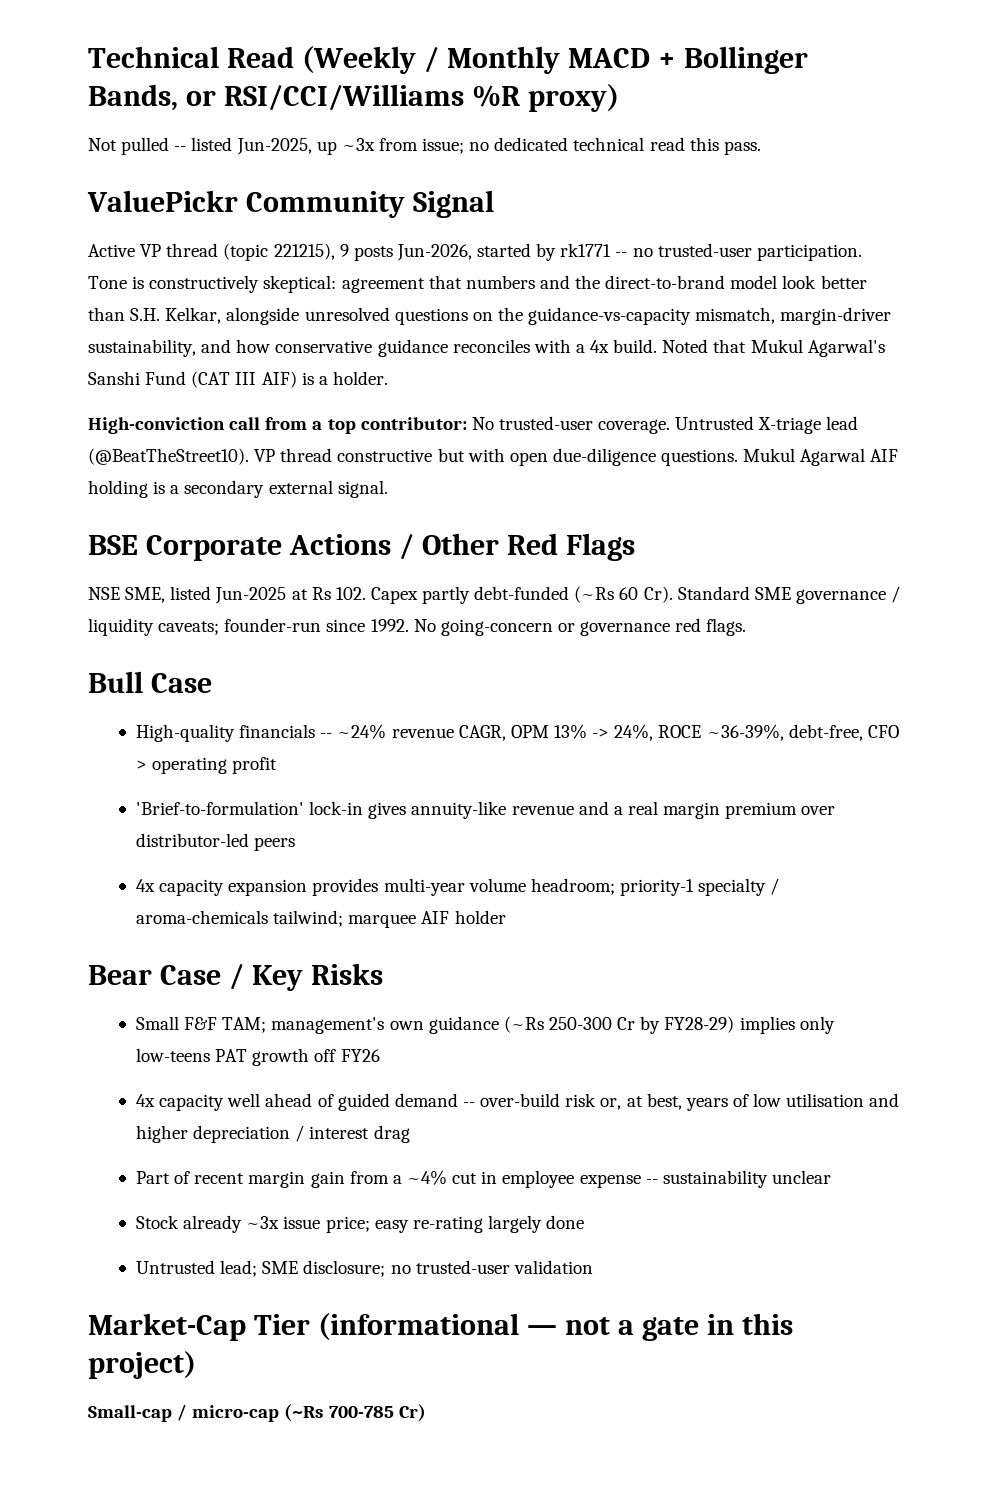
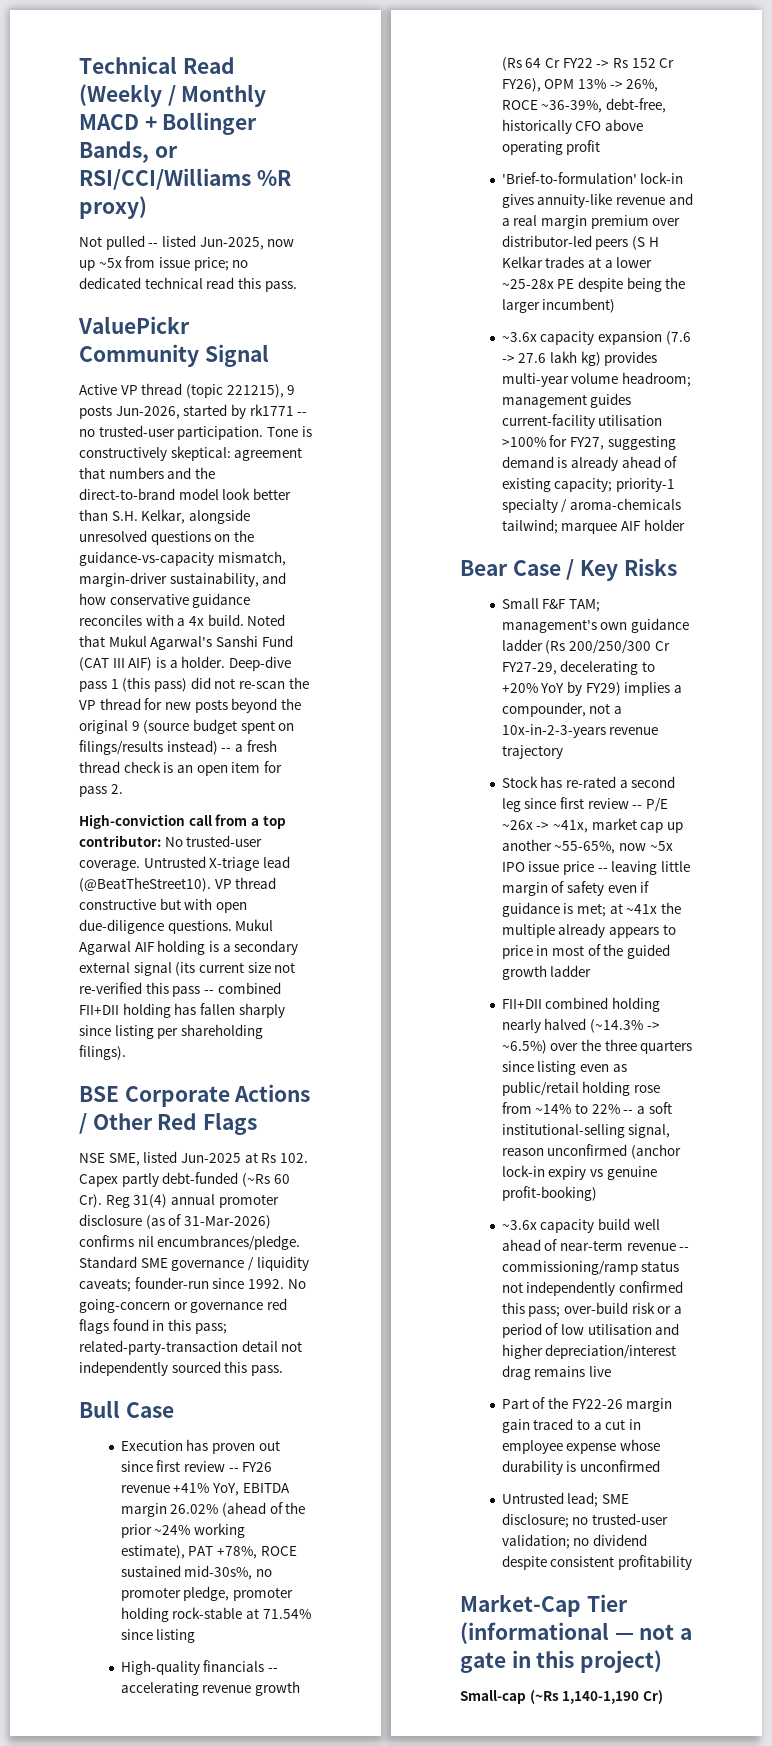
- Not pulled -- listed Jun-2025, up ~3x from issue; no dedicated technical read this pass.
+ Not pulled -- listed Jun-2025, now up ~5x from issue price; no dedicated technical read this pass.
+ Deep-dive pass 1 (this pass) did not re-scan the VP thread for new posts beyond the original 9 (source budget spent on filings/results instead) -- a fresh thread check is an open item for pass 2.
- Mukul Agarwal AIF holding is a secondary external signal.
+ Mukul Agarwal AIF holding is a secondary external signal (its current size not re-verified this pass -- combined FII+DII holding has fallen sharply since listing per shareholding filings).
- NSE SME, listed Jun-2025 at Rs 102. Capex partly debt-funded (~Rs 60 Cr). Standard SME governance / liquidity caveats; founder-run since 1992.
+ NSE SME, listed Jun-2025 at Rs 102. Capex partly debt-funded (~Rs 60 Cr). Reg 31(4) annual promoter disclosure (as of 31-Mar-2026) confirms nil encumbrances/pledge. Standard SME governance / liquidity caveats; founder-run since 1992.
- No going-concern or governance red flags.
+ No going-concern or governance red flags found in this pass; related-party-transaction detail not independently sourced this pass.
  Bull Case
- High-quality financials -- ~24% revenue CAGR, OPM 13% -> 24%, ROCE ~36-39%, debt-free, CFO > operating profit
+ Execution has proven out since first review -- FY26 revenue +41% YoY, EBITDA margin 26.02% (ahead of the prior ~24% working estimate), PAT +78%, ROCE sustained mid-30s%, no promoter pledge, promoter holding rock-stable at 71.54% since listing
+ High-quality financials -- accelerating revenue growth (Rs 64 Cr FY22 -> Rs 152 Cr FY26), OPM 13% -> 26%, ROCE ~36-39%, debt-free, historically CFO above operating profit
- 'Brief-to-formulation' lock-in gives annuity-like revenue and a real margin premium over distributor-led peers
- 4x capacity expansion provides multi-year volume headroom; priority-1 specialty / aroma-chemicals tailwind; marquee AIF holder
+ 'Brief-to-formulation' lock-in gives annuity-like revenue and a real margin premium over distributor-led peers (S H Kelkar trades at a lower ~25-28x PE despite being the larger incumbent)
+ ~3.6x capacity expansion (7.6 -> 27.6 lakh kg) provides multi-year volume headroom; management guides current-facility utilisation >100% for FY27, suggesting demand is already ahead of existing capacity; priority-1 specialty / aroma-chemicals tailwind; marquee AIF holder
- Small F&F TAM; management's own guidance (~Rs 250-300 Cr by FY28-29) implies only low-teens PAT growth off FY26
- 4x capacity well ahead of guided demand -- over-build risk or, at best, years of low utilisation and higher depreciation / interest drag
+ Small F&F TAM; management's own guidance ladder (Rs 200/250/300 Cr FY27-29, decelerating to +20% YoY by FY29) implies a compounder, not a 10x-in-2-3-years revenue trajectory
+ Stock has re-rated a second leg since first review -- P/E ~26x -> ~41x, market cap up another ~55-65%, now ~5x IPO issue price -- leaving little margin of safety even if guidance is met; at ~41x the multiple already appears to price in most of the guided growth ladder
+ FII+DII combined holding nearly halved (~14.3% -> ~6.5%) over the three quarters since listing even as public/retail holding rose from ~14% to 22% -- a soft institutional-selling signal, reason unconfirmed (anchor lock-in expiry vs genuine profit-booking)
+ ~3.6x capacity build well ahead of near-term revenue -- commissioning/ramp status not independently confirmed this pass; over-build risk or a period of low utilisation and higher depreciation/interest drag remains live
- Part of recent margin gain from a ~4% cut in employee expense -- sustainability unclear
- Stock already ~3x issue price; easy re-rating largely done
+ Part of the FY22-26 margin gain traced to a cut in employee expense whose durability is unconfirmed
- Untrusted lead; SME disclosure; no trusted-user validation
+ Untrusted lead; SME disclosure; no trusted-user validation; no dividend despite consistent profitability
- Small-cap / micro-cap (~Rs 700-785 Cr)
+ Small-cap (~Rs 1,140-1,190 Cr)

